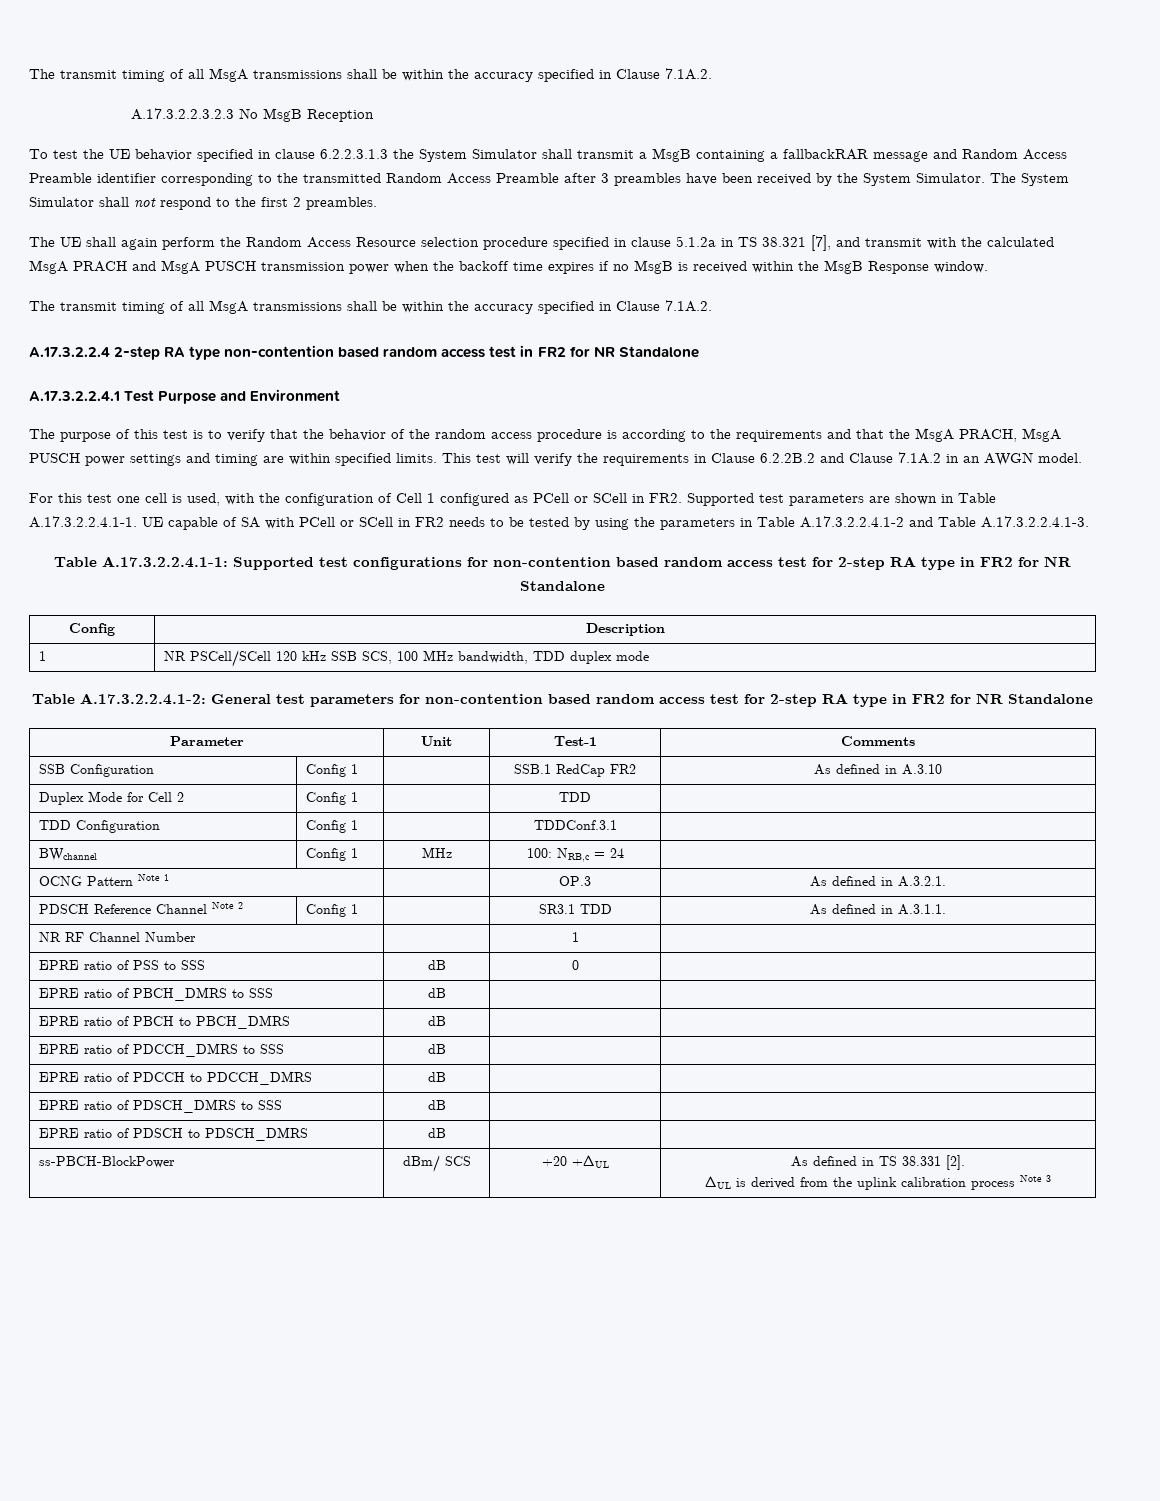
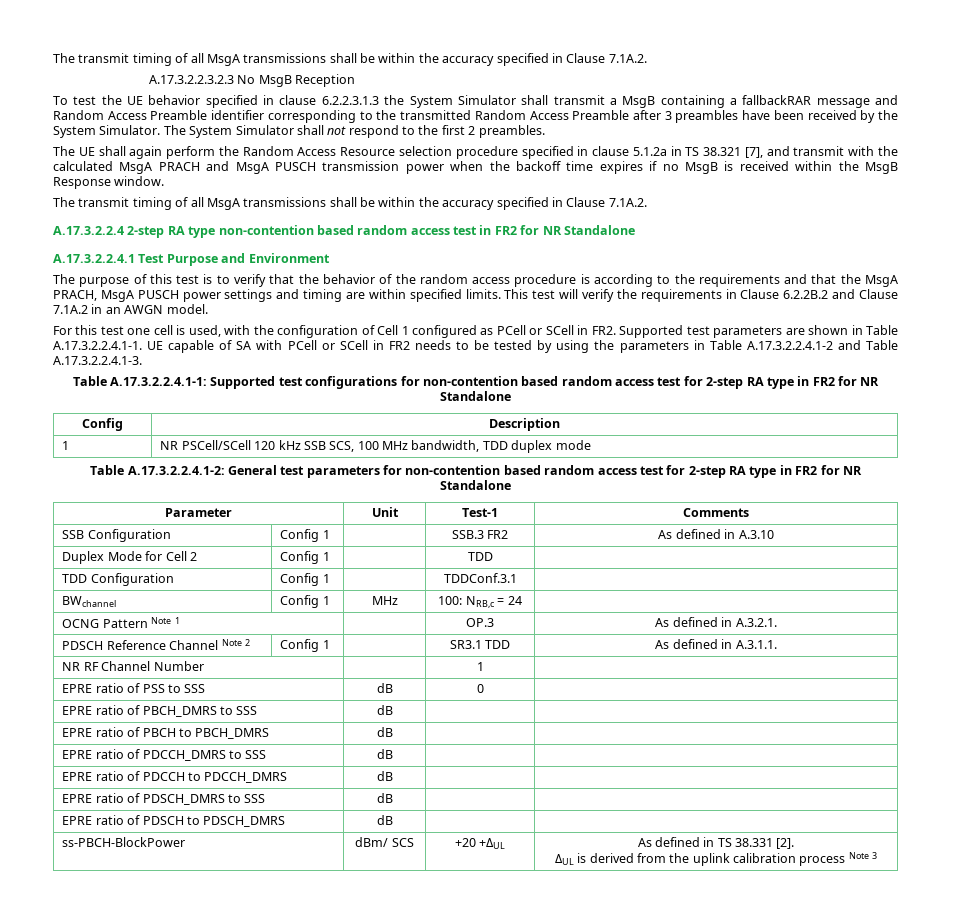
- SSB Configuration | Config 1 | | SSB.1 RedCap FR2 | As defined in A.3.10
+ SSB Configuration | Config 1 | | SSB.3 FR2 | As defined in A.3.10

